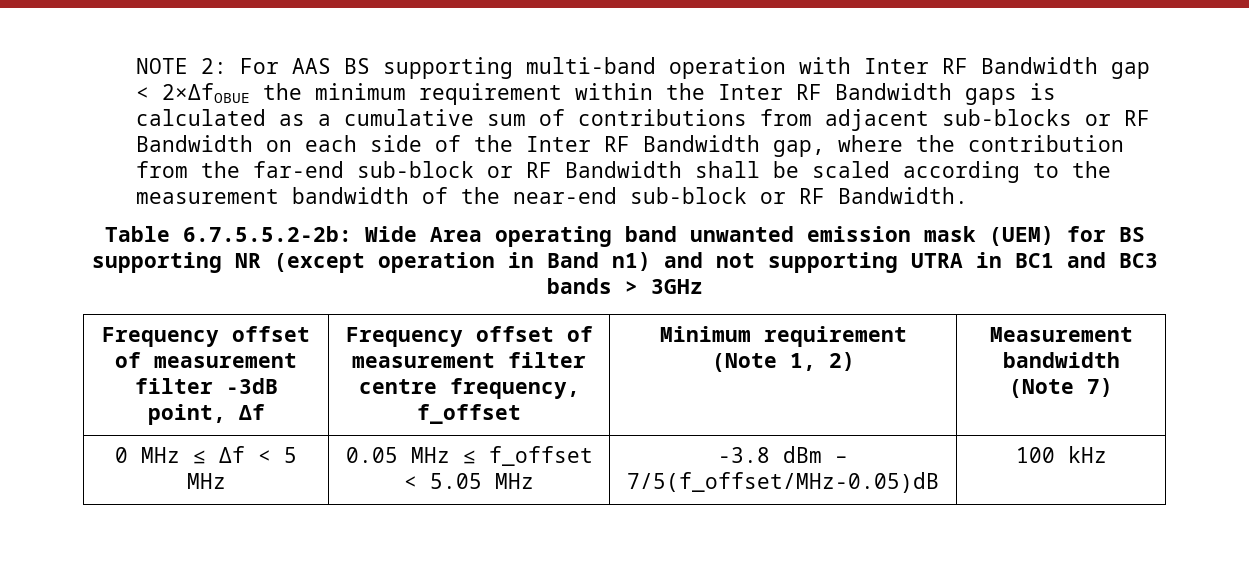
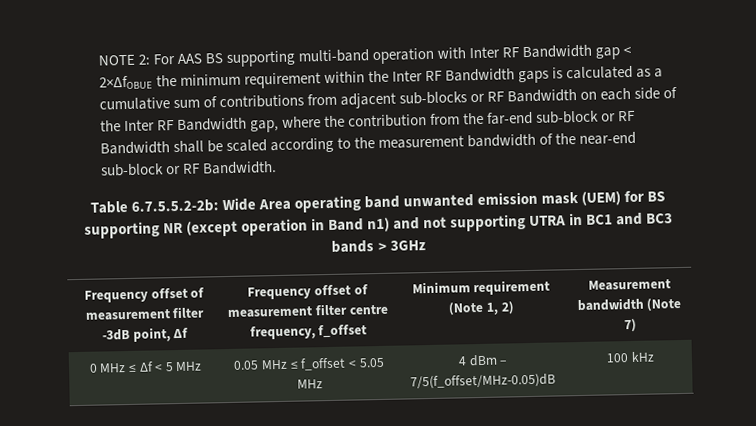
- 0 MHz ≤ Δf < 5 MHz | 0.05 MHz ≤ f_offset < 5.05 MHz | -3.8 dBm – 7/5(f_offset/MHz-0.05)dB | 100 kHz
+ 0 MHz ≤ Δf < 5 MHz | 0.05 MHz ≤ f_offset < 5.05 MHz | 4 dBm – 7/5(f_offset/MHz-0.05)dB | 100 kHz

